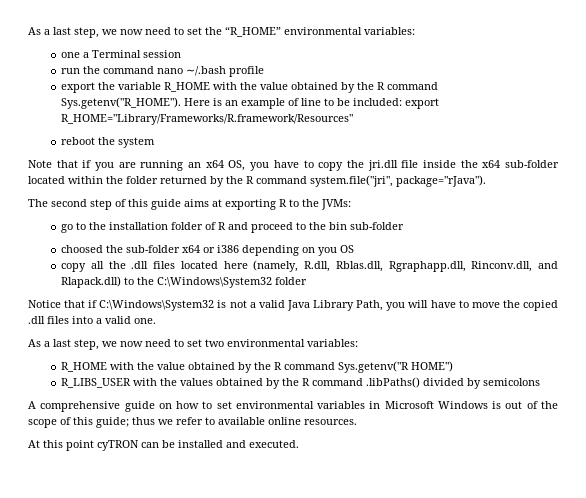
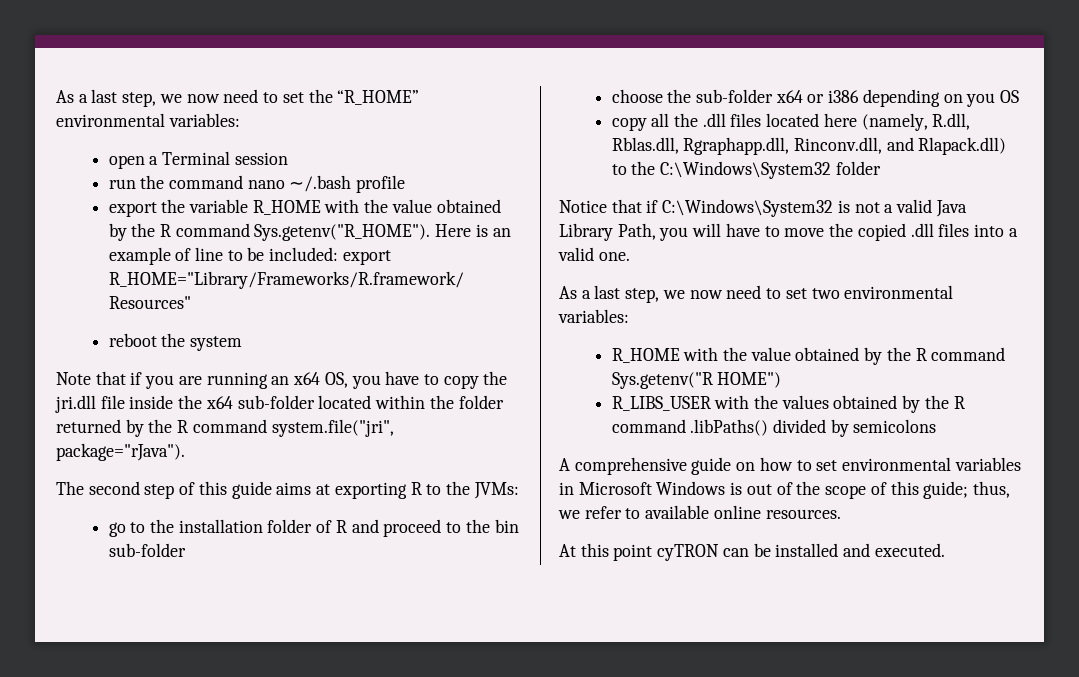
- one a Terminal session
+ open a Terminal session
- choosed the sub-folder x64 or i386 depending on you OS
+ choose the sub-folder x64 or i386 depending on you OS
- A comprehensive guide on how to set environmental variables in Microsoft Windows is out of the scope of this guide; thus we refer to available online resources.
+ A comprehensive guide on how to set environmental variables in Microsoft Windows is out of the scope of this guide; thus, we refer to available online resources.

